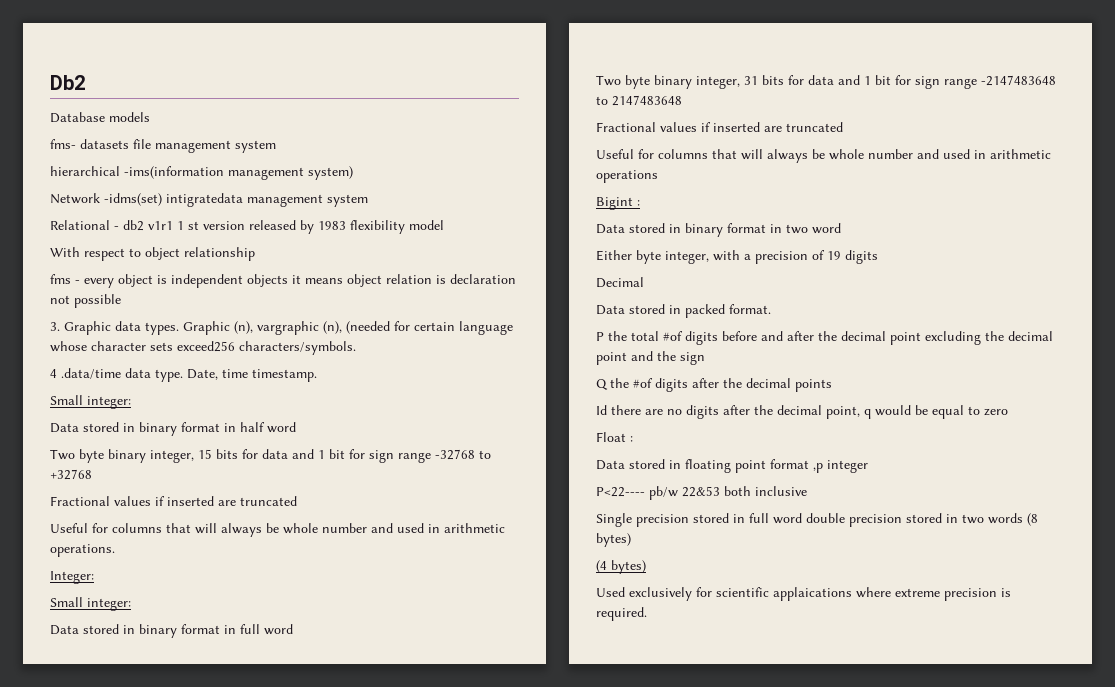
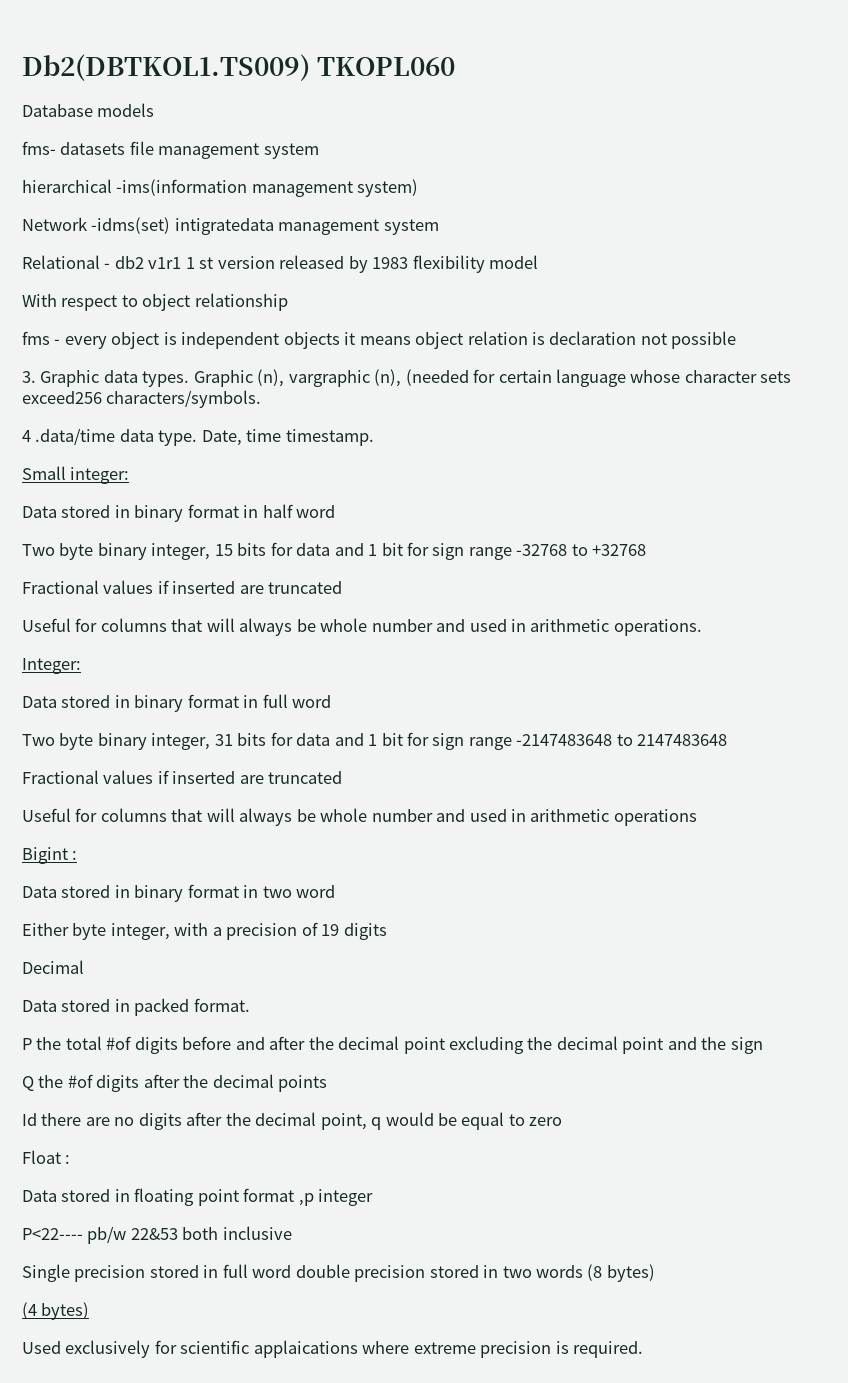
- Db2
+ Db2(DBTKOL1.TS009) TKOPL060
  Integer:
- Small integer:

